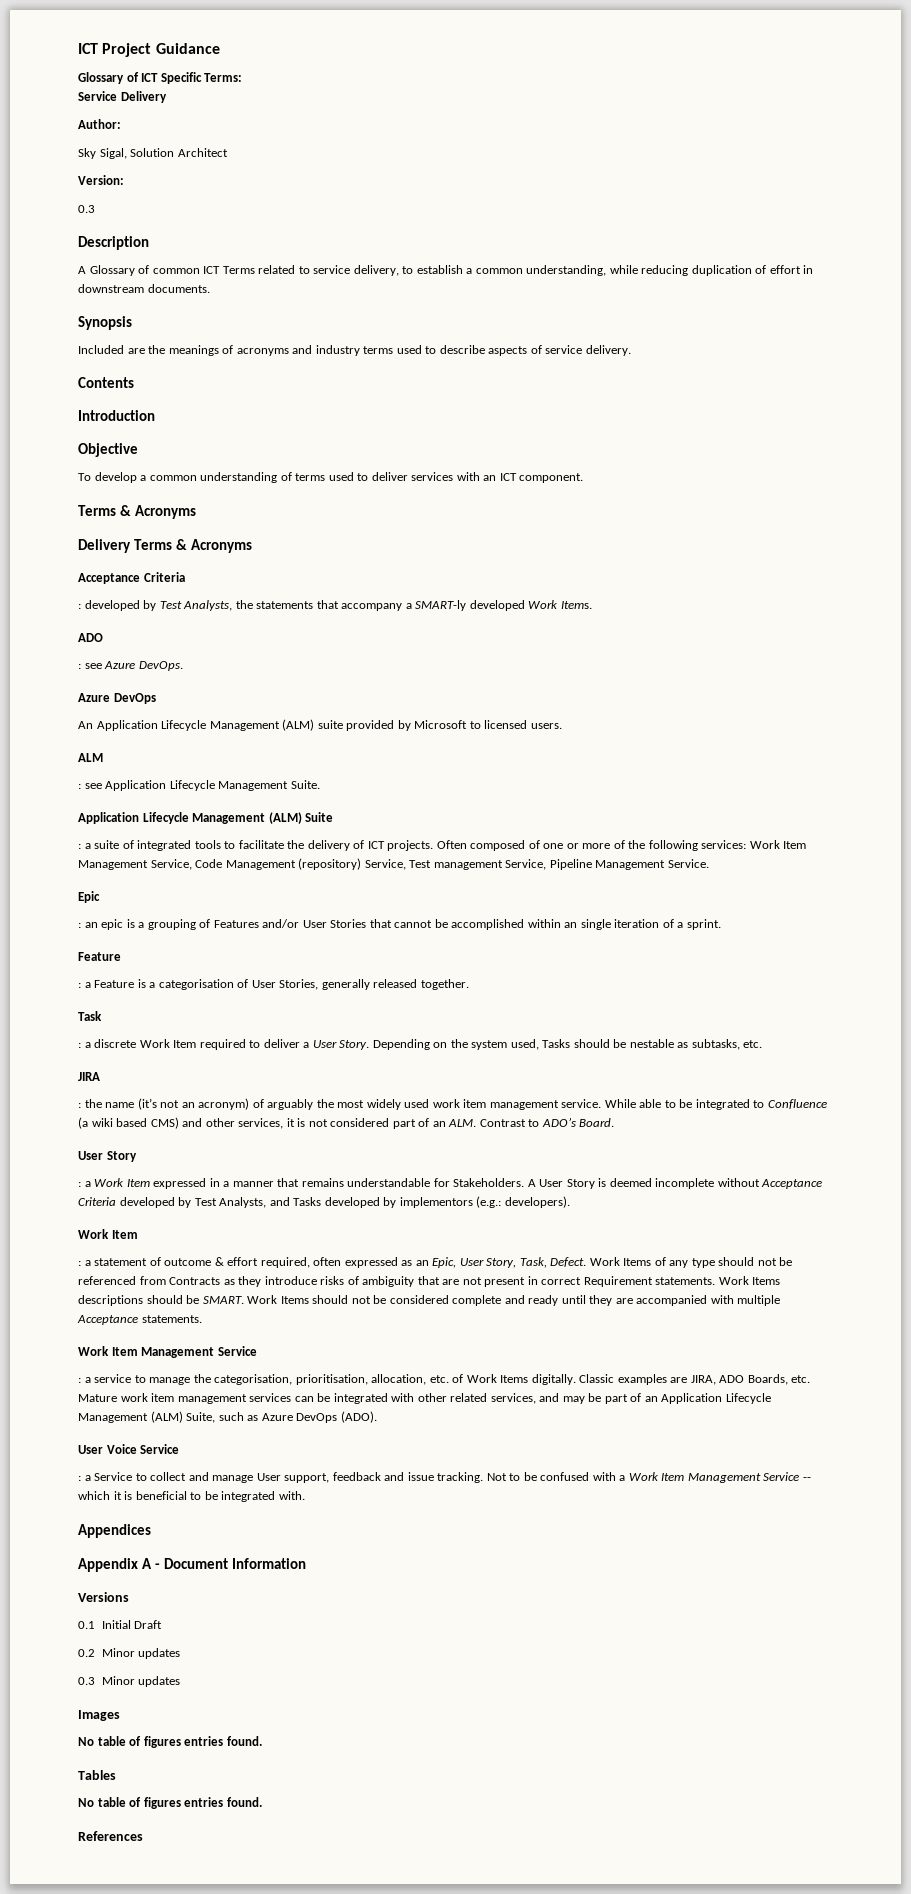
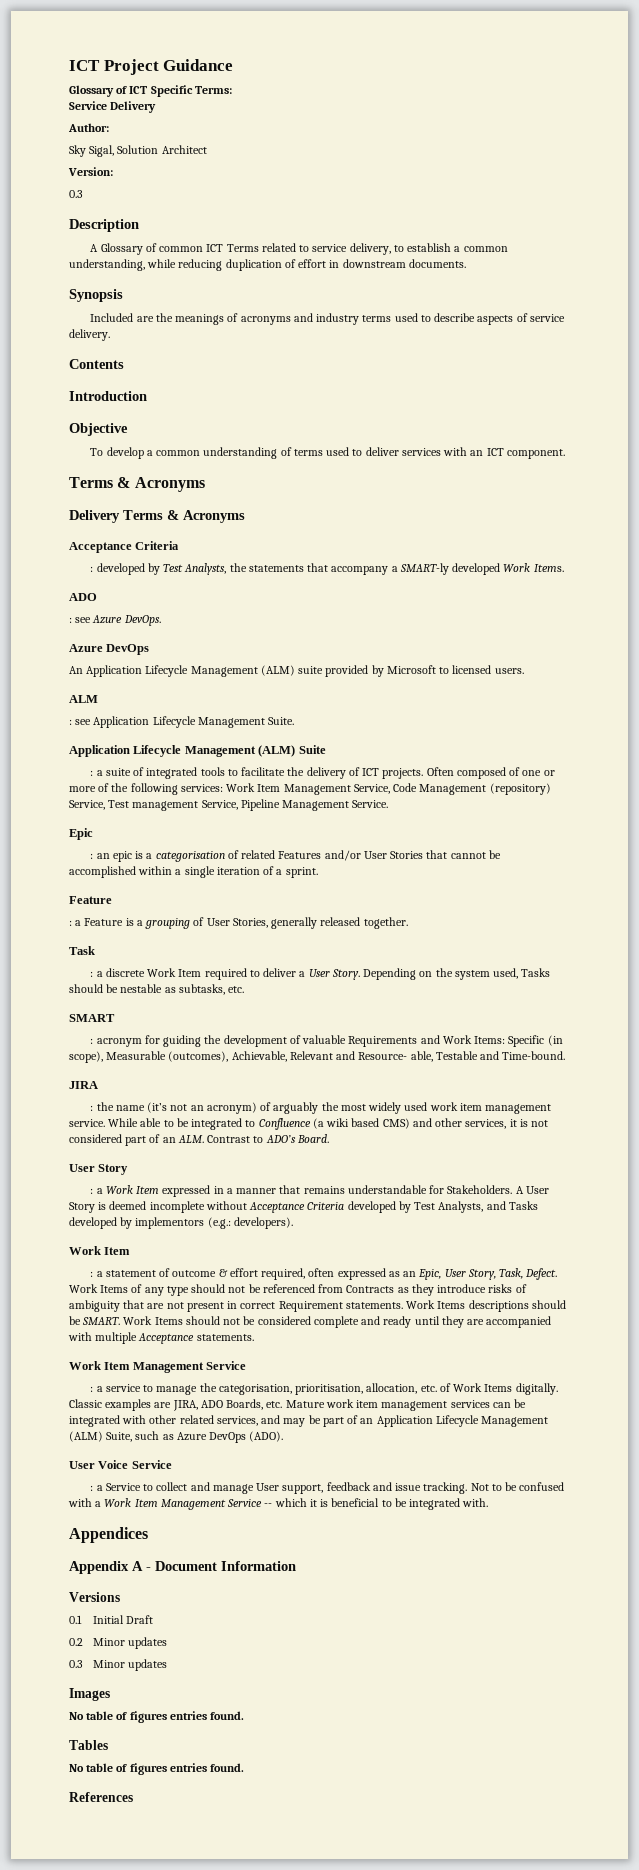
- : an epic is a grouping of Features and/or User Stories that cannot be accomplished within an single iteration of a sprint.
+ : an epic is a categorisation of related Features and/or User Stories that cannot be accomplished within a single iteration of a sprint.
- : a Feature is a categorisation of User Stories, generally released together.
+ : a Feature is a grouping of User Stories, generally released together.
+ SMART
+ : acronym for guiding the development of valuable Requirements and Work Items: Specific (in scope), Measurable (outcomes), Achievable, Relevant and Resource- able, Testable and Time-bound.

